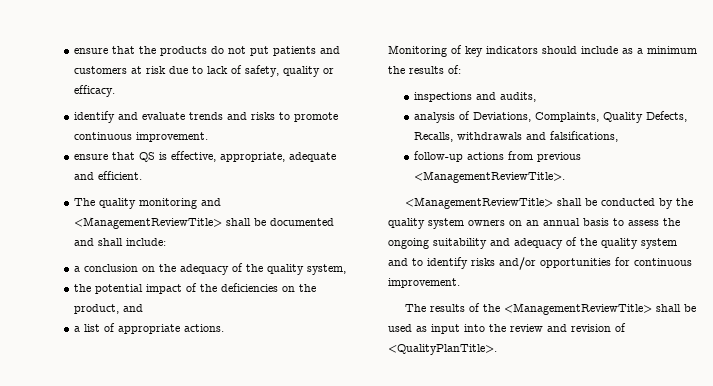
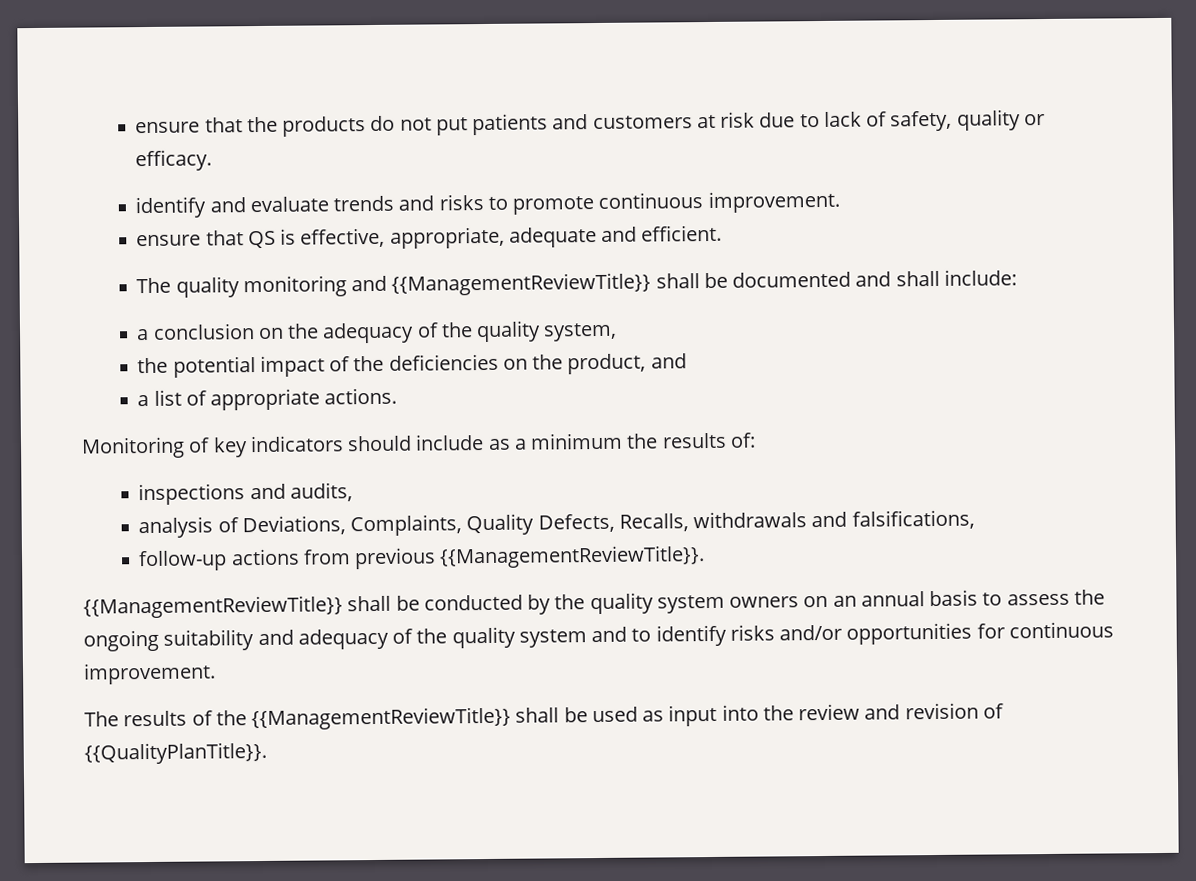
- The quality monitoring and <ManagementReviewTitle> shall be documented and shall include:
+ The quality monitoring and {{ManagementReviewTitle}} shall be documented and shall include:
- follow-up actions from previous <ManagementReviewTitle>.
- <ManagementReviewTitle> shall be conducted by the quality system owners on an annual basis to assess the ongoing suitability and adequacy of the quality system and to identify risks and/or opportunities for continuous improvement.
+ follow-up actions from previous {{ManagementReviewTitle}}.
+ {{ManagementReviewTitle}} shall be conducted by the quality system owners on an annual basis to assess the ongoing suitability and adequacy of the quality system and to identify risks and/or opportunities for continuous improvement.
- The results of the <ManagementReviewTitle> shall be used as input into the review and revision of <QualityPlanTitle>.
+ The results of the {{ManagementReviewTitle}} shall be used as input into the review and revision of {{QualityPlanTitle}}.

